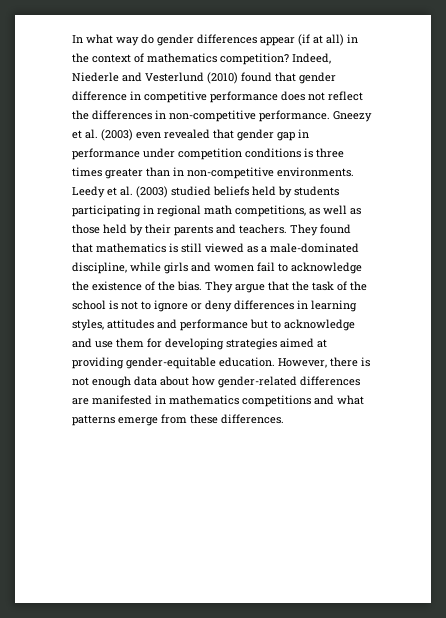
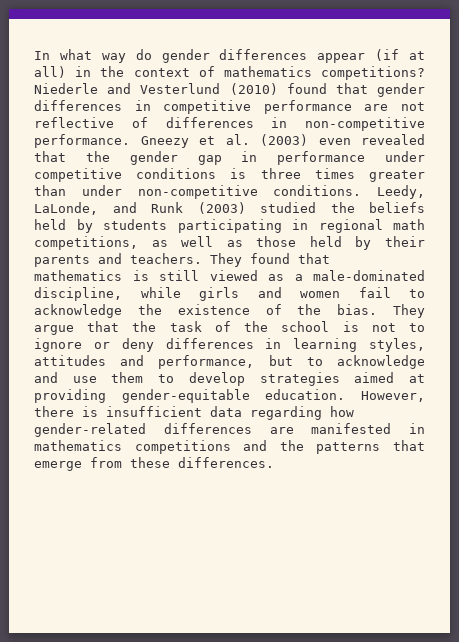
- In what way do gender differences appear (if at all) in the context of mathematics competition? Indeed, Niederle and Vesterlund (2010) found that gender difference in competitive performance does not reflect the differences in non-competitive performance.
+ In what way do gender differences appear (if at all) in the context of mathematics competitions? Niederle and Vesterlund (2010) found that gender differences in competitive performance are not reflective of differences in non-competitive performance.
- Gneezy et al. (2003) even revealed that gender gap in performance under competition conditions is three times greater than in non-competitive environments. Leedy et al. (2003) studied beliefs held by students participating in regional math competitions, as well as those held by their parents and teachers.
+ Gneezy et al. (2003) even revealed that the gender gap in performance under competitive conditions is three times greater than under non-competitive conditions. Leedy, LaLonde, and Runk (2003) studied the beliefs held by students participating in regional math competitions, as well as those held by their parents and teachers.
- They argue that the task of the school is not to ignore or deny differences in learning styles, attitudes and performance but to acknowledge and use them for developing strategies aimed at providing gender-equitable education.
+ They argue that the task of the school is not to ignore or deny differences in learning styles, attitudes and performance, but to acknowledge and use them to develop strategies aimed at providing gender-equitable education.
- However, there is not enough data about how gender-related differences are manifested in mathematics competitions and what patterns emerge from these differences.
+ However, there is insufficient data regarding how gender-related differences are manifested in mathematics competitions and the patterns that emerge from these differences.

